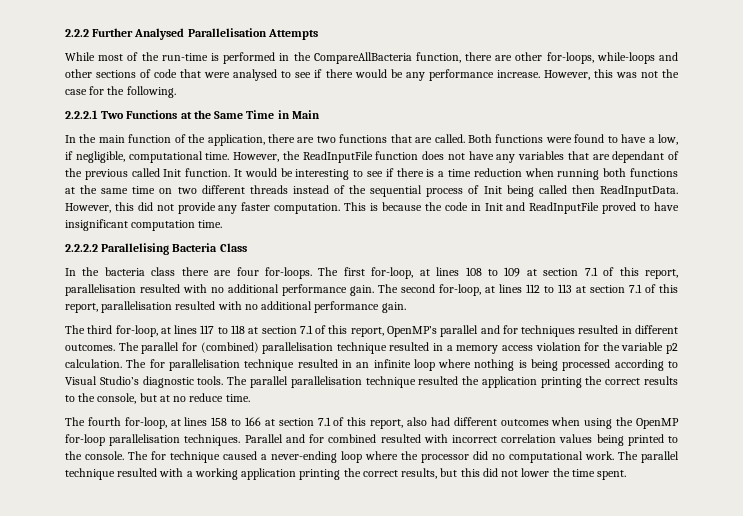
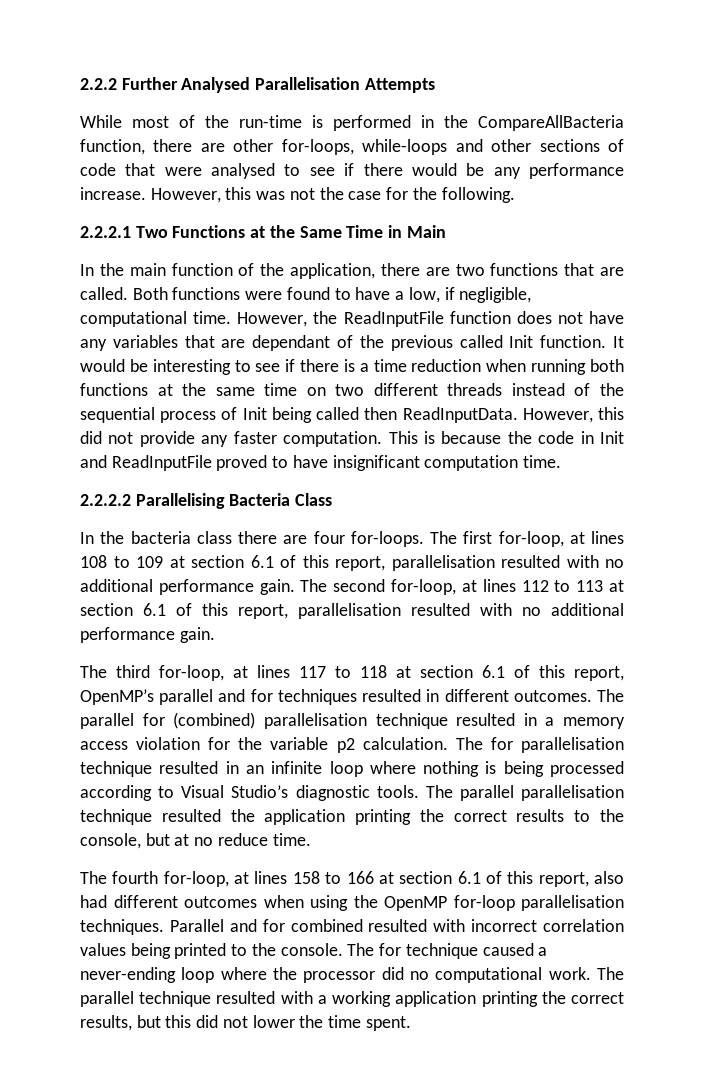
- The first for-loop, at lines 108 to 109 at section 7.1 of this report, parallelisation resulted with no additional performance gain.
+ The first for-loop, at lines 108 to 109 at section 6.1 of this report, parallelisation resulted with no additional performance gain.
- The second for-loop, at lines 112 to 113 at section 7.1 of this report, parallelisation resulted with no additional performance gain.
+ The second for-loop, at lines 112 to 113 at section 6.1 of this report, parallelisation resulted with no additional performance gain.
- The third for-loop, at lines 117 to 118 at section 7.1 of this report, OpenMP’s parallel and for techniques resulted in different outcomes.
+ The third for-loop, at lines 117 to 118 at section 6.1 of this report, OpenMP’s parallel and for techniques resulted in different outcomes.
- The fourth for-loop, at lines 158 to 166 at section 7.1 of this report, also had different outcomes when using the OpenMP for-loop parallelisation techniques.
+ The fourth for-loop, at lines 158 to 166 at section 6.1 of this report, also had different outcomes when using the OpenMP for-loop parallelisation techniques.

